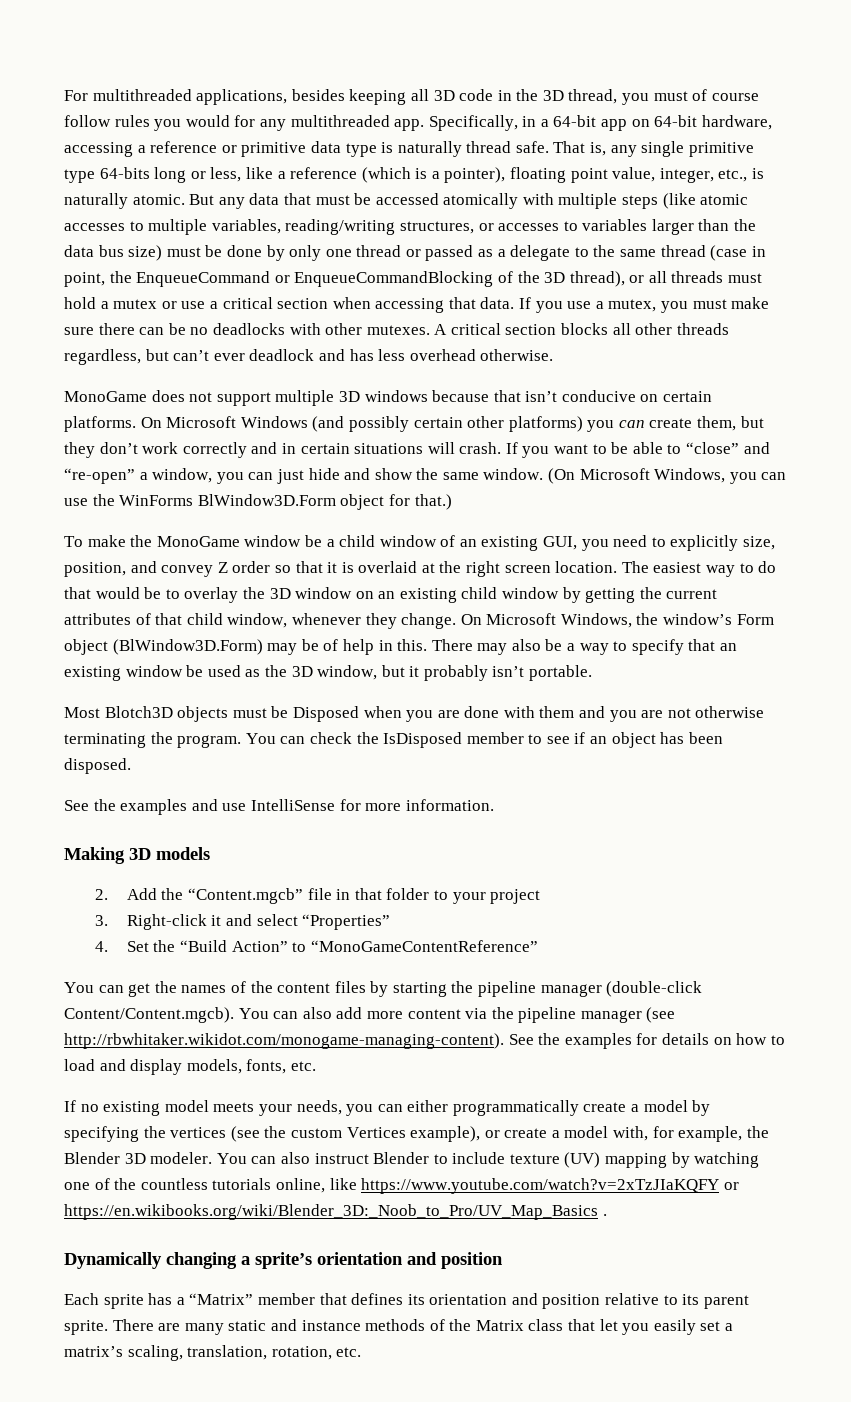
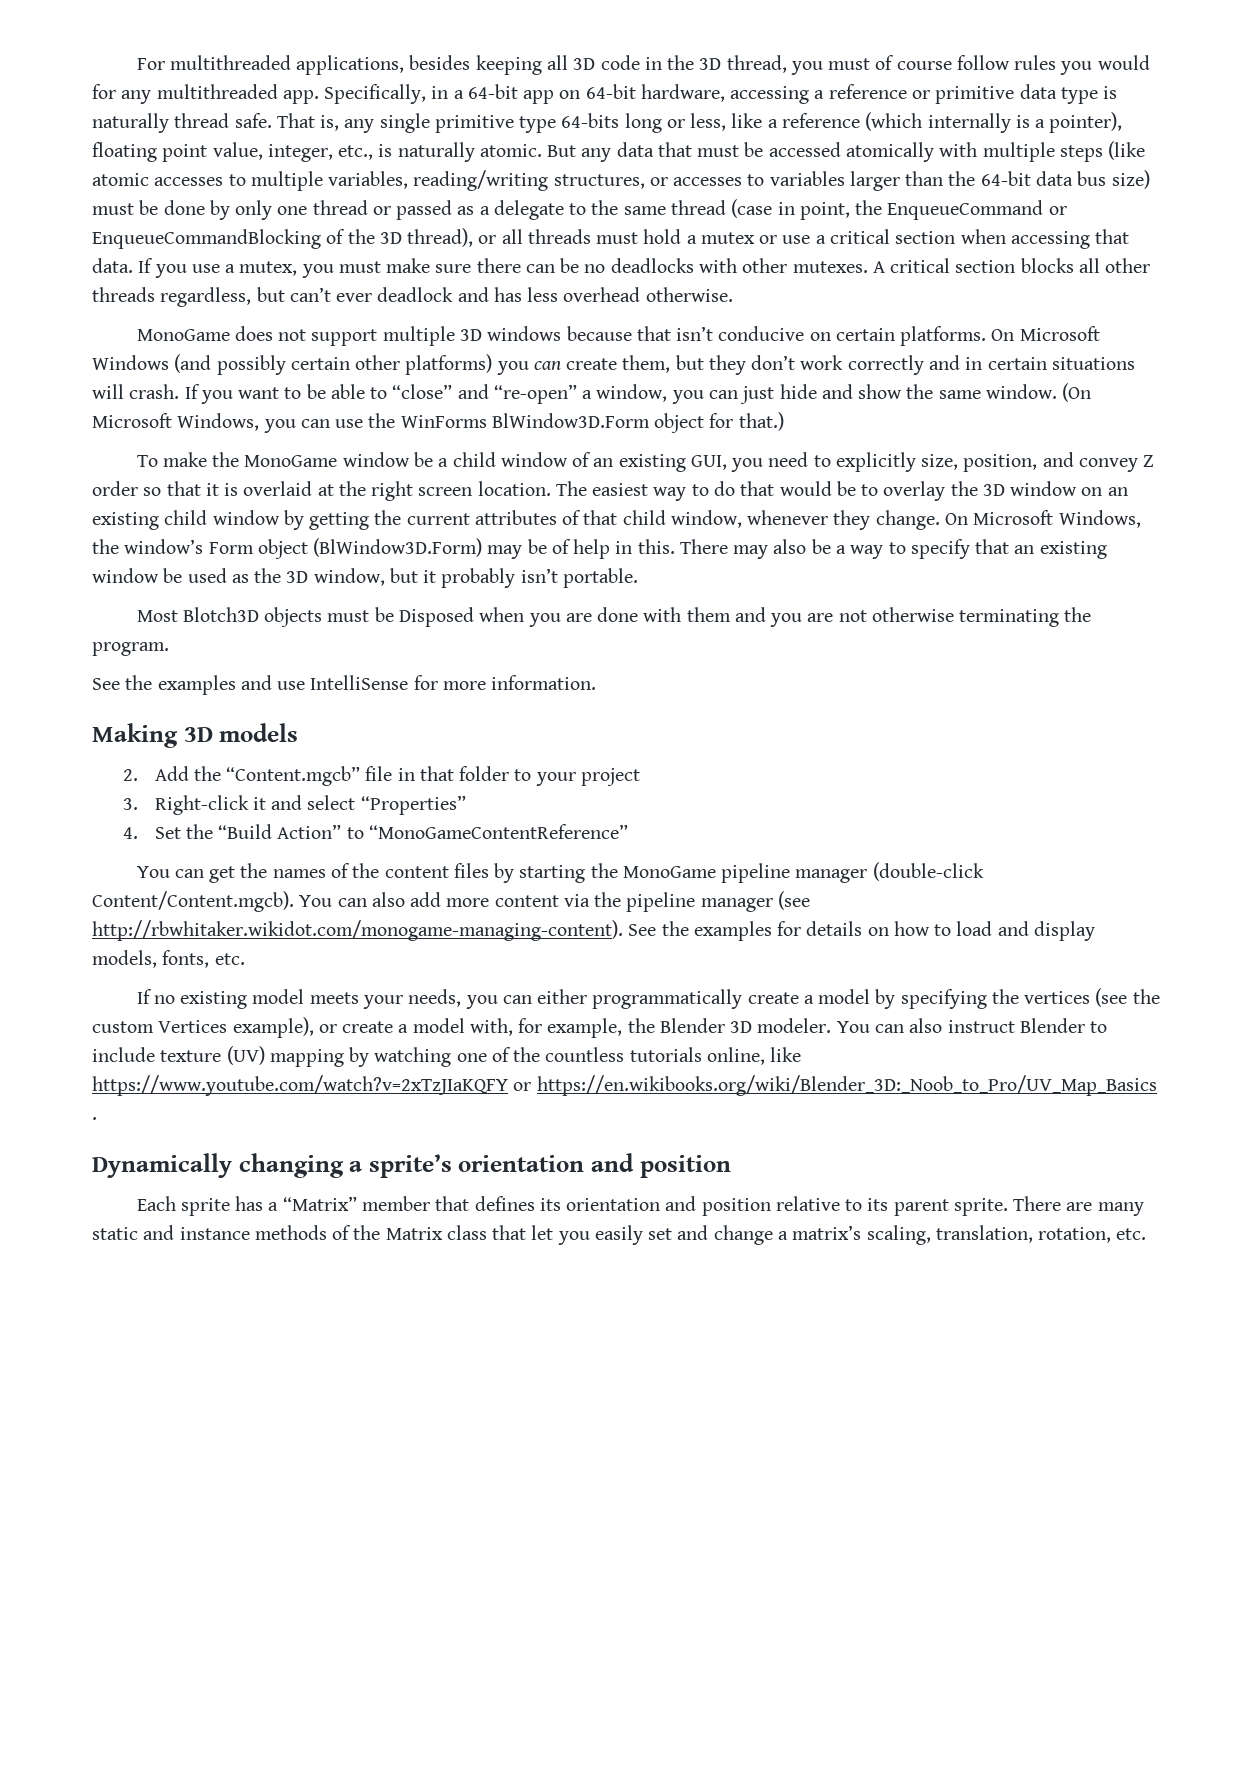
- That is, any single primitive type 64-bits long or less, like a reference (which is a pointer), floating point value, integer, etc., is naturally atomic.
+ That is, any single primitive type 64-bits long or less, like a reference (which internally is a pointer), floating point value, integer, etc., is naturally atomic.
- But any data that must be accessed atomically with multiple steps (like atomic accesses to multiple variables, reading/writing structures, or accesses to variables larger than the data bus size) must be done by only one thread or passed as a delegate to the same thread (case in point, the EnqueueCommand or EnqueueCommandBlocking of the 3D thread), or all threads must hold a mutex or use a critical section when accessing that data.
+ But any data that must be accessed atomically with multiple steps (like atomic accesses to multiple variables, reading/writing structures, or accesses to variables larger than the 64-bit data bus size) must be done by only one thread or passed as a delegate to the same thread (case in point, the EnqueueCommand or EnqueueCommandBlocking of the 3D thread), or all threads must hold a mutex or use a critical section when accessing that data.
- You can check the IsDisposed member to see if an object has been disposed.
- You can get the names of the content files by starting the pipeline manager (double-click Content/Content.mgcb). You can also add more content via the pipeline manager (see http://rbwhitaker.wikidot.com/monogame-managing-content). See the examples for details on how to load and display models, fonts, etc.
+ You can get the names of the content files by starting the MonoGame pipeline manager (double-click Content/Content.mgcb). You can also add more content via the pipeline manager (see http://rbwhitaker.wikidot.com/monogame-managing-content). See the examples for details on how to load and display models, fonts, etc.
- There are many static and instance methods of the Matrix class that let you easily set a matrix’s scaling, translation, rotation, etc.
+ There are many static and instance methods of the Matrix class that let you easily set and change a matrix’s scaling, translation, rotation, etc.

